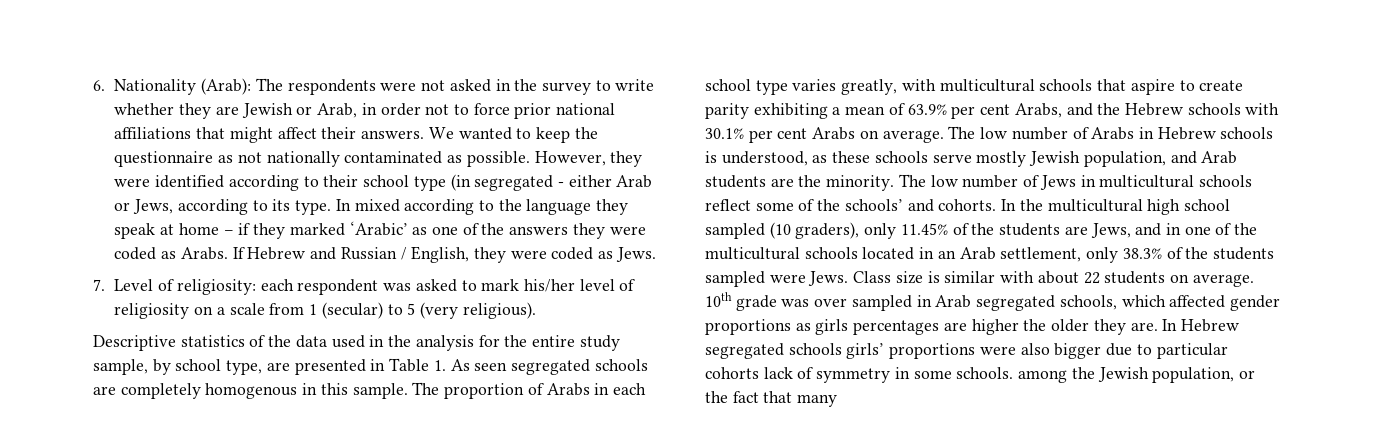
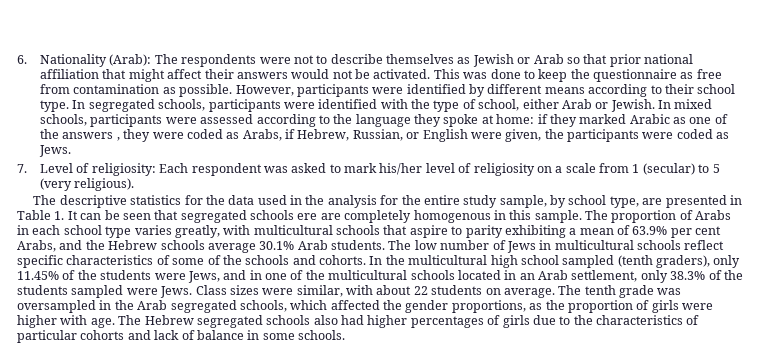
- 6. Nationality (Arab): The respondents were not asked in the survey to write whether they are Jewish or Arab, in order not to force prior national affiliations that might affect their answers. We wanted to keep the questionnaire as not nationally contaminated as possible.
+ 6. Nationality (Arab): The respondents were not to describe themselves as Jewish or Arab so that prior national affiliation that might affect their answers would not be activated. This was done to keep the questionnaire as free from contamination as possible.
- However, they were identified according to their school type (in segregated - either Arab or Jews, according to its type. In mixed according to the language they speak at home – if they marked ‘Arabic’ as one of the answers they were coded as Arabs. If Hebrew and Russian / English, they were coded as Jews.
+ However, participants were identified by different means according to their school type. In segregated schools, participants were identified with the type of school, either Arab or Jewish. In mixed schools, participants were assessed according to the language they spoke at home: if they marked Arabic as one of the answers , they were coded as Arabs, if Hebrew, Russian, or English were given, the participants were coded as Jews.
- 7. Level of religiosity: each respondent was asked to mark his/her level of religiosity on a scale from 1 (secular) to 5 (very religious).
+ 7. Level of religiosity: Each respondent was asked to mark his/her level of religiosity on a scale from 1 (secular) to 5 (very religious).
- Descriptive statistics of the data used in the analysis for the entire study sample, by school type, are presented in Table 1. As seen segregated schools are completely homogenous in this sample.
+ The descriptive statistics for the data used in the analysis for the entire study sample, by school type, are presented in Table 1. It can be seen that segregated schools ere are completely homogenous in this sample.
- The proportion of Arabs in each school type varies greatly, with multicultural schools that aspire to create parity exhibiting a mean of 63.9% per cent Arabs, and the Hebrew schools with 30.1% per cent Arabs on average. The low number of Arabs in Hebrew schools is understood, as these schools serve mostly Jewish population, and Arab students are the minority.
+ The proportion of Arabs in each school type varies greatly, with multicultural schools that aspire to parity exhibiting a mean of 63.9% per cent Arabs, and the Hebrew schools average 30.1% Arab students.
- The low number of Jews in multicultural schools reflect some of the schools’ and cohorts.
+ The low number of Jews in multicultural schools reflect specific characteristics of some of the schools and cohorts.
- In the multicultural high school sampled (10 graders), only 11.45% of the students are Jews, and in one of the multicultural schools located in an Arab settlement, only 38.3% of the students sampled were Jews.
+ In the multicultural high school sampled (tenth graders), only 11.45% of the students were Jews, and in one of the multicultural schools located in an Arab settlement, only 38.3% of the students sampled were Jews.
- Class size is similar with about 22 students on average.
+ Class sizes were similar, with about 22 students on average.
- 10th grade was over sampled in Arab segregated schools, which affected gender proportions as girls percentages are higher the older they are. In Hebrew segregated schools girls’ proportions were also bigger due to particular cohorts lack of symmetry in some schools. among the Jewish population, or the fact that many
+ The tenth grade was oversampled in the Arab segregated schools, which affected the gender proportions, as the proportion of girls were higher with age. The Hebrew segregated schools also had higher percentages of girls due to the characteristics of particular cohorts and lack of balance in some schools.

